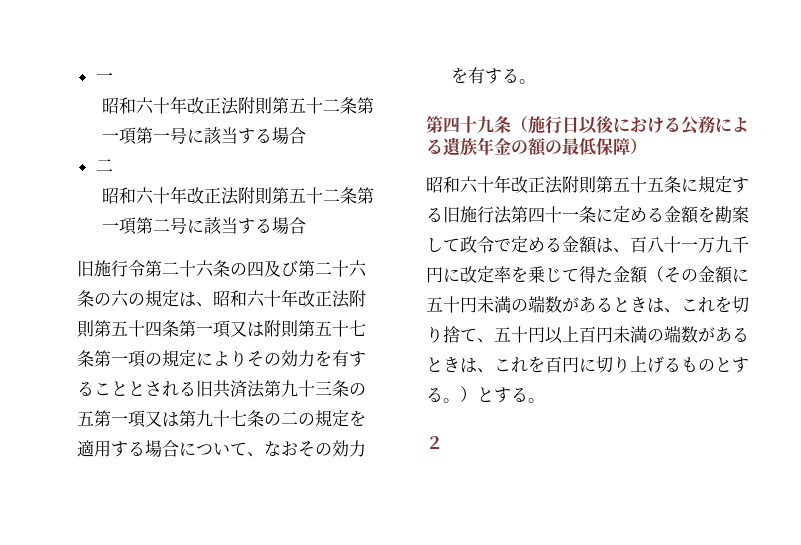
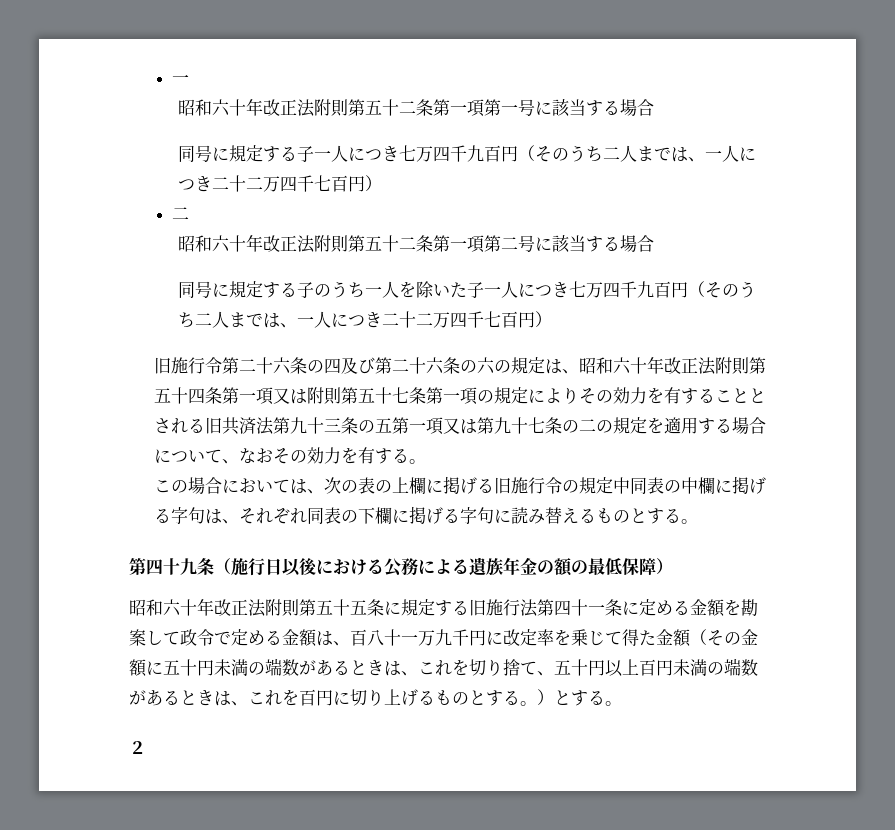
+ 同号に規定する子一人につき七万四千九百円（そのうち二人までは、一人につき二十二万四千七百円）
+ 同号に規定する子のうち一人を除いた子一人につき七万四千九百円（そのうち二人までは、一人につき二十二万四千七百円）
+ この場合においては、次の表の上欄に掲げる旧施行令の規定中同表の中欄に掲げる字句は、それぞれ同表の下欄に掲げる字句に読み替えるものとする。

